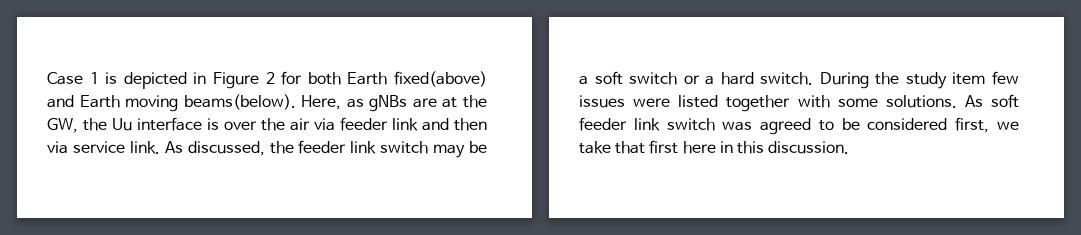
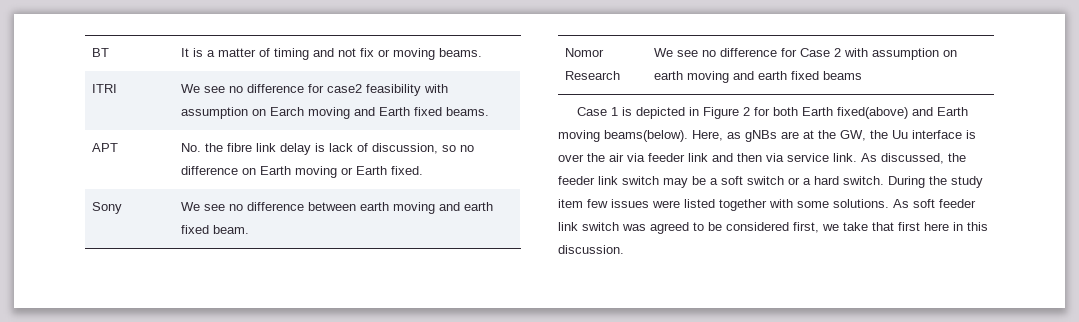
+ BT | It is a matter of timing and not fix or moving beams.
+ ITRI | We see no difference for case2 feasibility with assumption on Earch moving and Earth fixed beams.
+ APT | No. the fibre link delay is lack of discussion, so no difference on Earth moving or Earth fixed.
+ Sony | We see no difference between earth moving and earth fixed beam.
+ Nomor Research | We see no difference for Case 2 with assumption on earth moving and earth fixed beams

